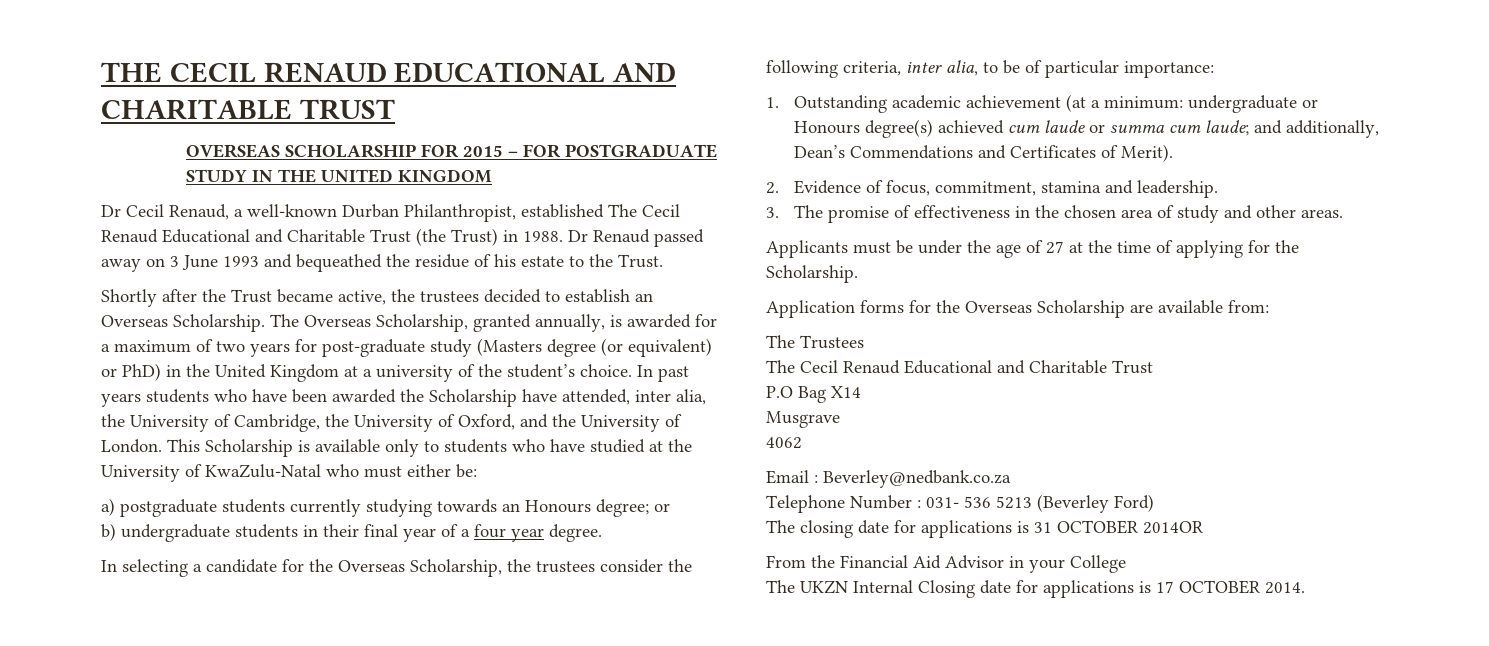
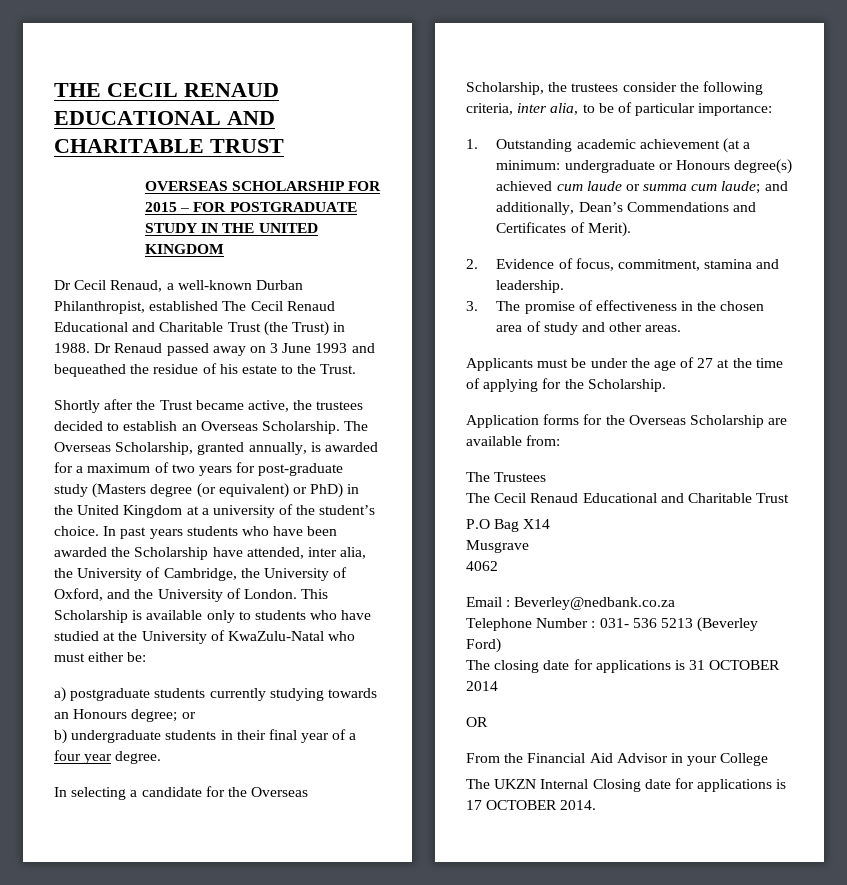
- The closing date for applications is 31 OCTOBER 2014OR
+ The closing date for applications is 31 OCTOBER 2014
+ OR

